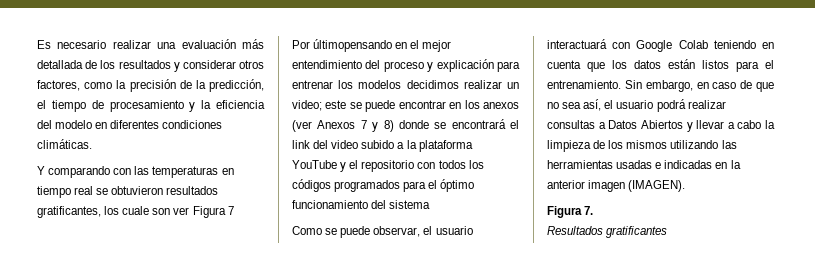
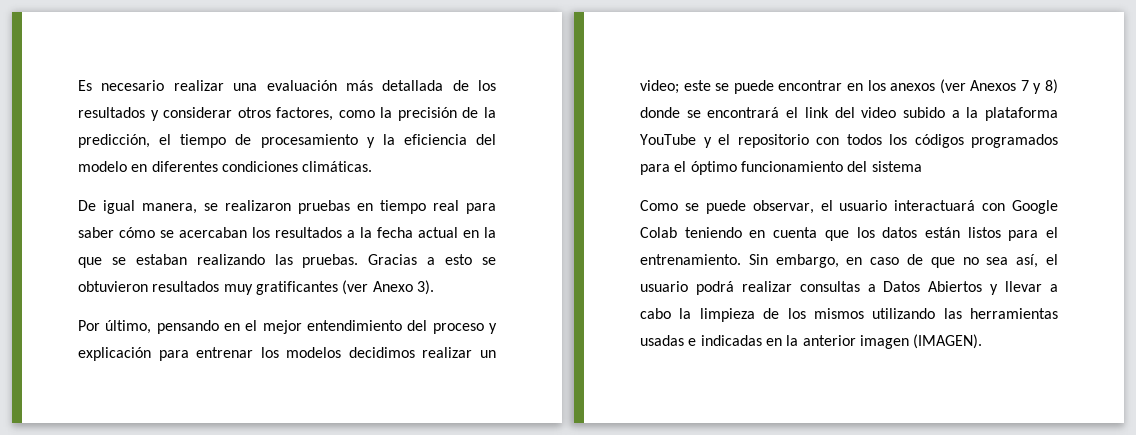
- Y comparando con las temperaturas en tiempo real se obtuvieron resultados gratificantes, los cuale son ver Figura 7
+ De igual manera, se realizaron pruebas en tiempo real para saber cómo se acercaban los resultados a la fecha actual en la que se estaban realizando las pruebas. Gracias a esto se obtuvieron resultados muy gratificantes (ver Anexo 3).
- Por últimopensando en el mejor entendimiento del proceso y explicación para entrenar los modelos decidimos realizar un video; este se puede encontrar en los anexos (ver Anexos 7 y 8) donde se encontrará el link del video subido a la plataforma YouTube y el repositorio con todos los códigos programados para el óptimo funcionamiento del sistema
+ Por último, pensando en el mejor entendimiento del proceso y explicación para entrenar los modelos decidimos realizar un video; este se puede encontrar en los anexos (ver Anexos 7 y 8) donde se encontrará el link del video subido a la plataforma YouTube y el repositorio con todos los códigos programados para el óptimo funcionamiento del sistema
- Figura 7.
- Resultados gratificantes

